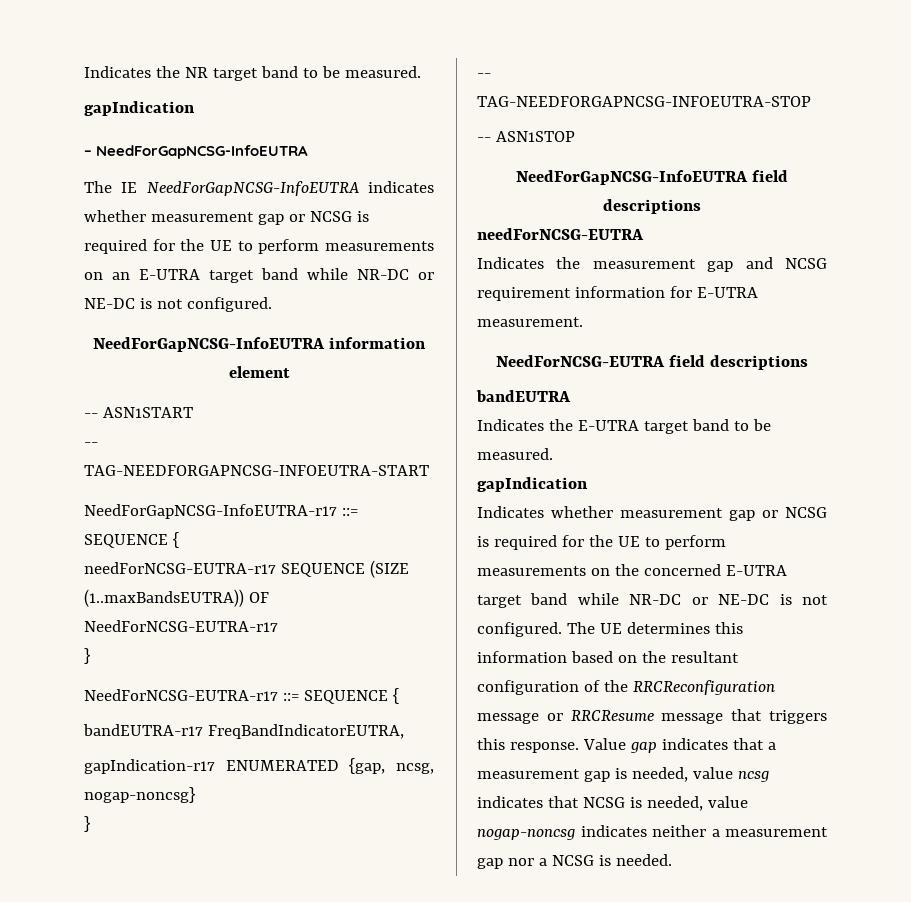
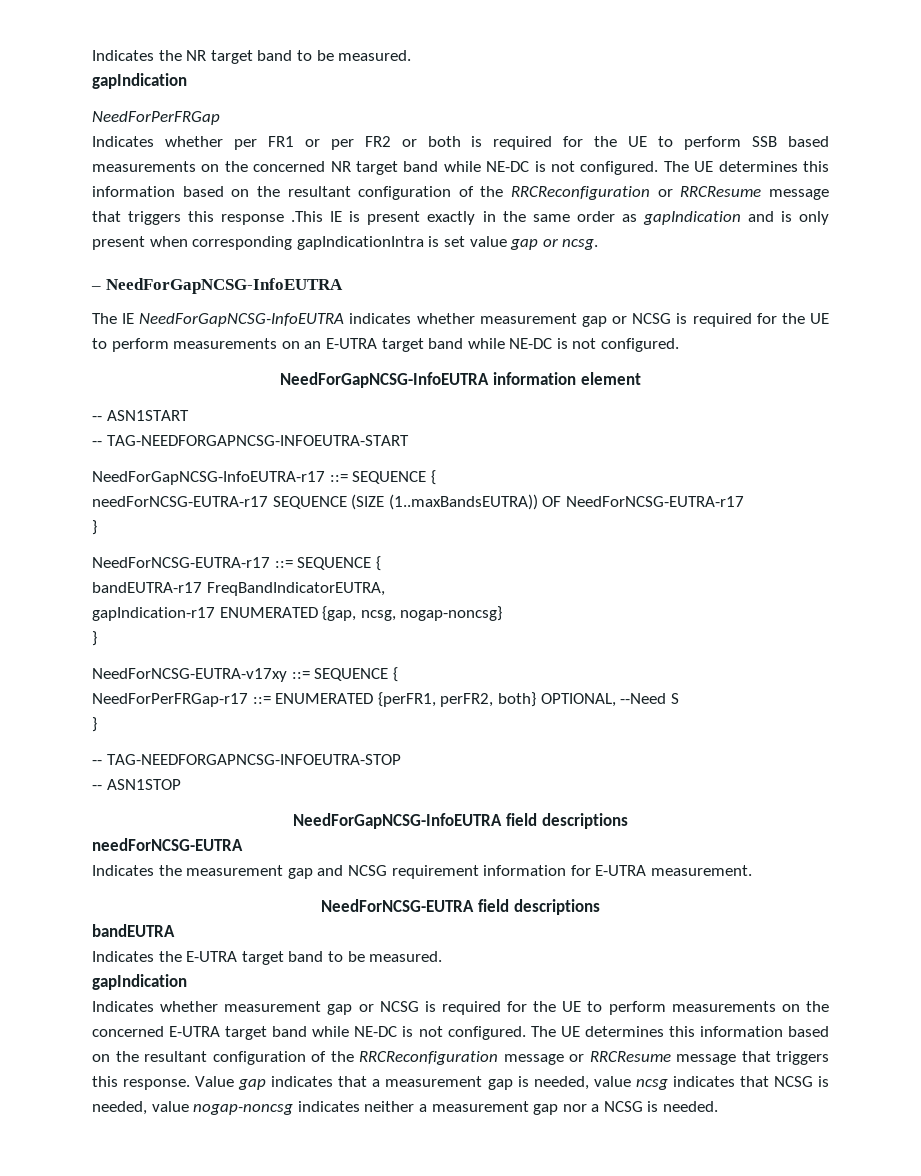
+ NeedForPerFRGap
+ Indicates whether per FR1 or per FR2 or both is required for the UE to perform SSB based measurements on the concerned NR target band while NE-DC is not configured. The UE determines this information based on the resultant configuration of the RRCReconfiguration or RRCResume message that triggers this response .This IE is present exactly in the same order as gapIndication and is only present when corresponding gapIndicationIntra is set value gap or ncsg.
- The IE NeedForGapNCSG-InfoEUTRA indicates whether measurement gap or NCSG is required for the UE to perform measurements on an E-UTRA target band while NR-DC or NE-DC is not configured.
+ The IE NeedForGapNCSG-InfoEUTRA indicates whether measurement gap or NCSG is required for the UE to perform measurements on an E-UTRA target band while NE-DC is not configured.
+ NeedForNCSG-EUTRA-v17xy ::= SEQUENCE {
+ NeedForPerFRGap-r17 ::= ENUMERATED {perFR1, perFR2, both} OPTIONAL, --Need S
+ }
- Indicates whether measurement gap or NCSG is required for the UE to perform measurements on the concerned E-UTRA target band while NR-DC or NE-DC is not configured.
+ Indicates whether measurement gap or NCSG is required for the UE to perform measurements on the concerned E-UTRA target band while NE-DC is not configured.

